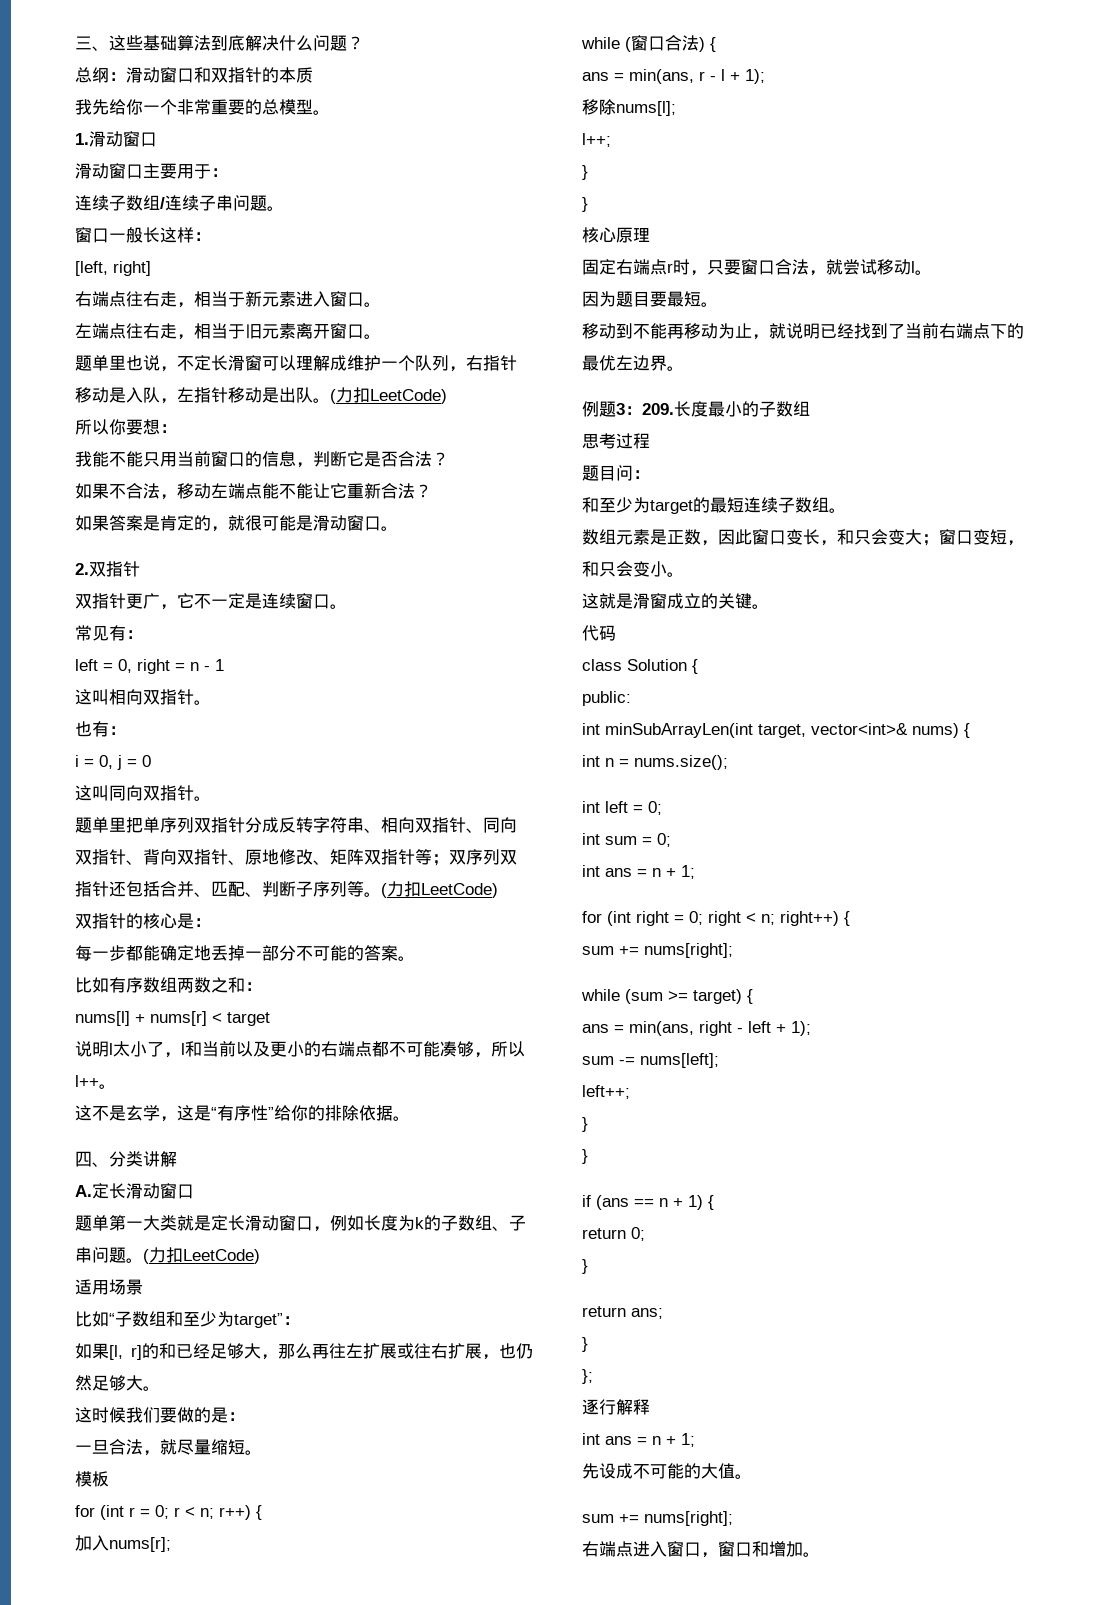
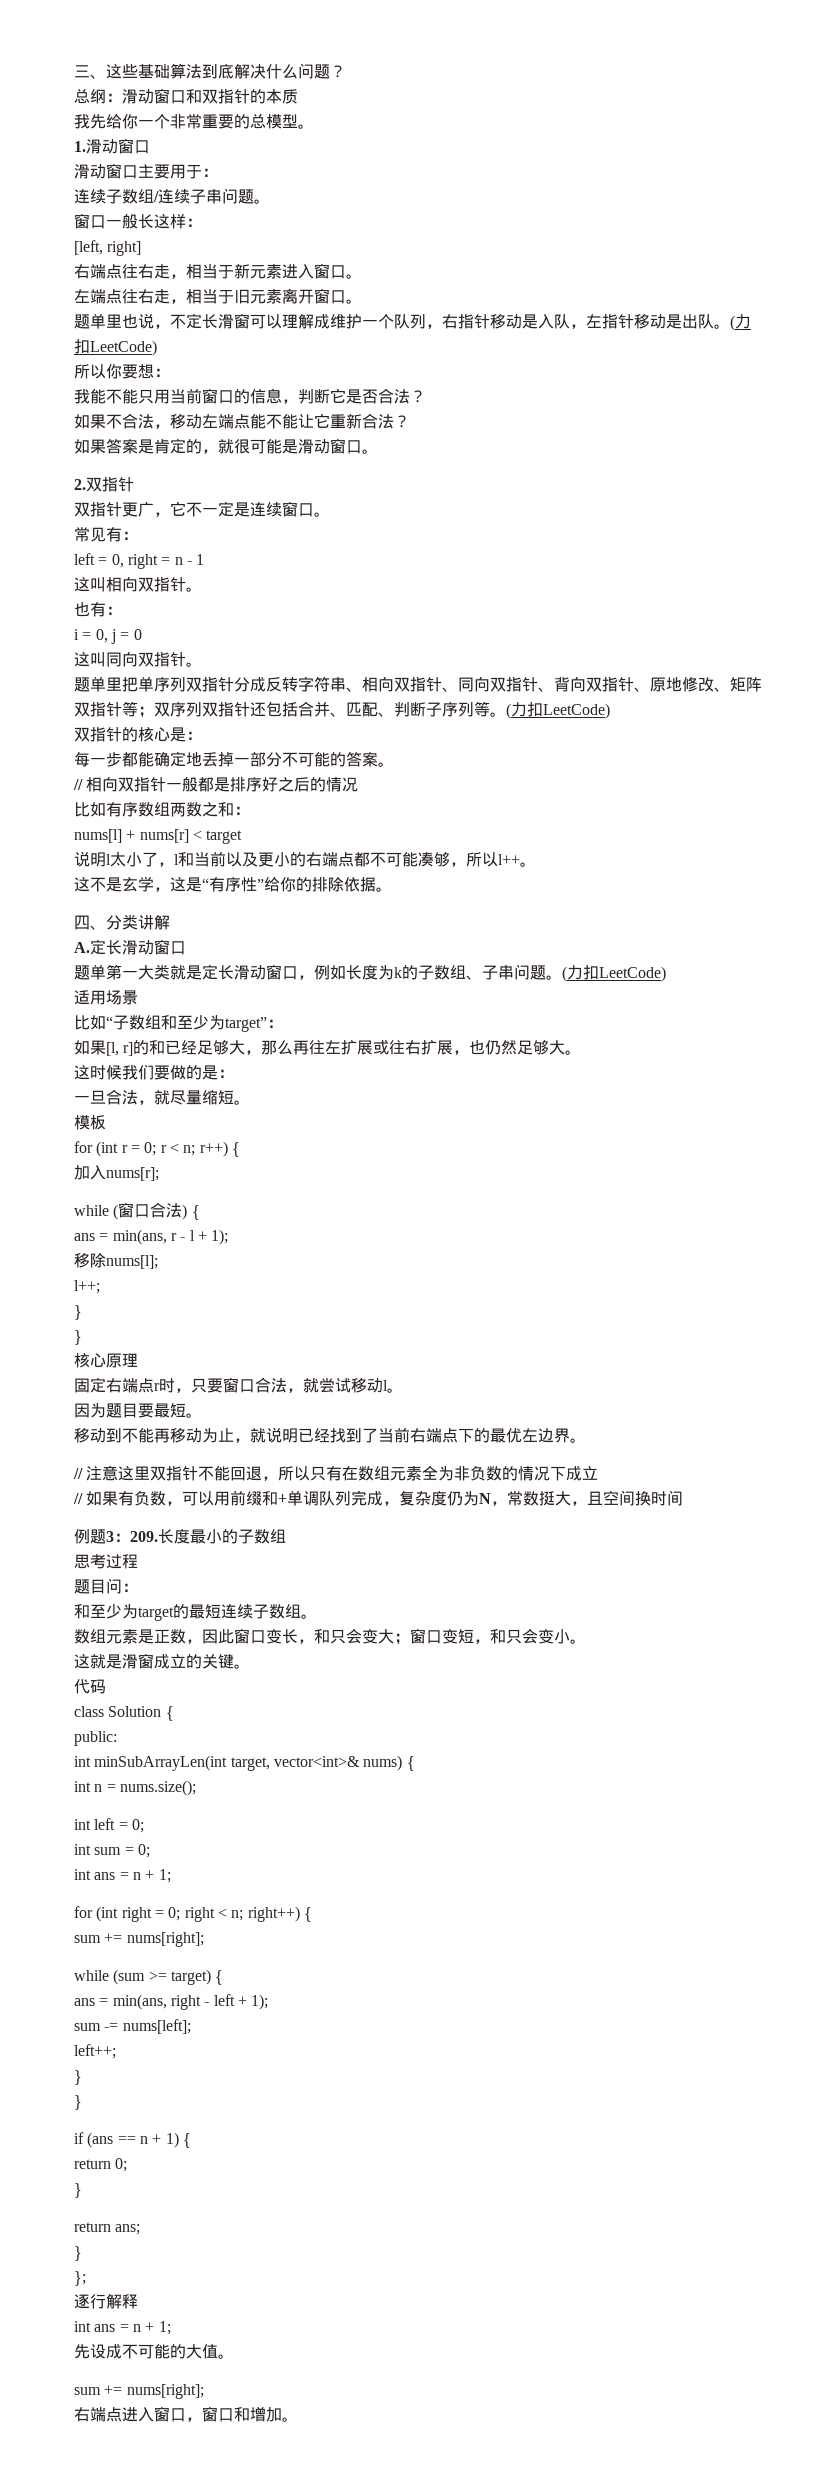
+ // 相向双指针一般都是排序好之后的情况
+ // 注意这里双指针不能回退，所以只有在数组元素全为非负数的情况下成立
+ // 如果有负数，可以用前缀和+单调队列完成，复杂度仍为N，常数挺大，且空间换时间

